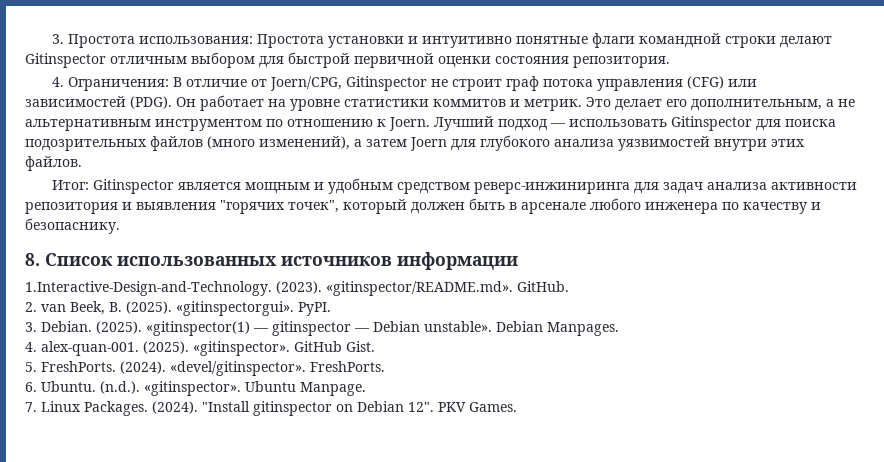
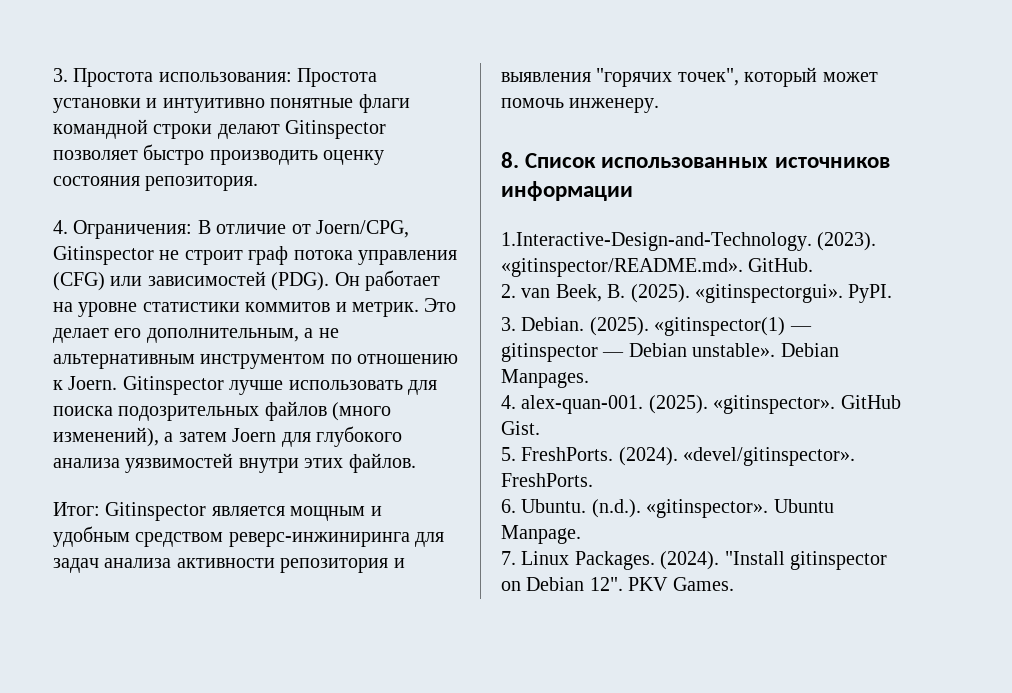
- 3. Простота использования: Простота установки и интуитивно понятные флаги командной строки делают Gitinspector отличным выбором для быстрой первичной оценки состояния репозитория.
+ 3. Простота использования: Простота установки и интуитивно понятные флаги командной строки делают Gitinspector позволяет быстро производить оценку состояния репозитория.
- Лучший подход — использовать Gitinspector для поиска подозрительных файлов (много изменений), а затем Joern для глубокого анализа уязвимостей внутри этих файлов.
+ Gitinspector лучше использовать для поиска подозрительных файлов (много изменений), а затем Joern для глубокого анализа уязвимостей внутри этих файлов.
- Итог: Gitinspector является мощным и удобным средством реверс-инжиниринга для задач анализа активности репозитория и выявления "горячих точек", который должен быть в арсенале любого инженера по качеству и безопаснику.
+ Итог: Gitinspector является мощным и удобным средством реверс-инжиниринга для задач анализа активности репозитория и выявления "горячих точек", который может помочь инженеру.

